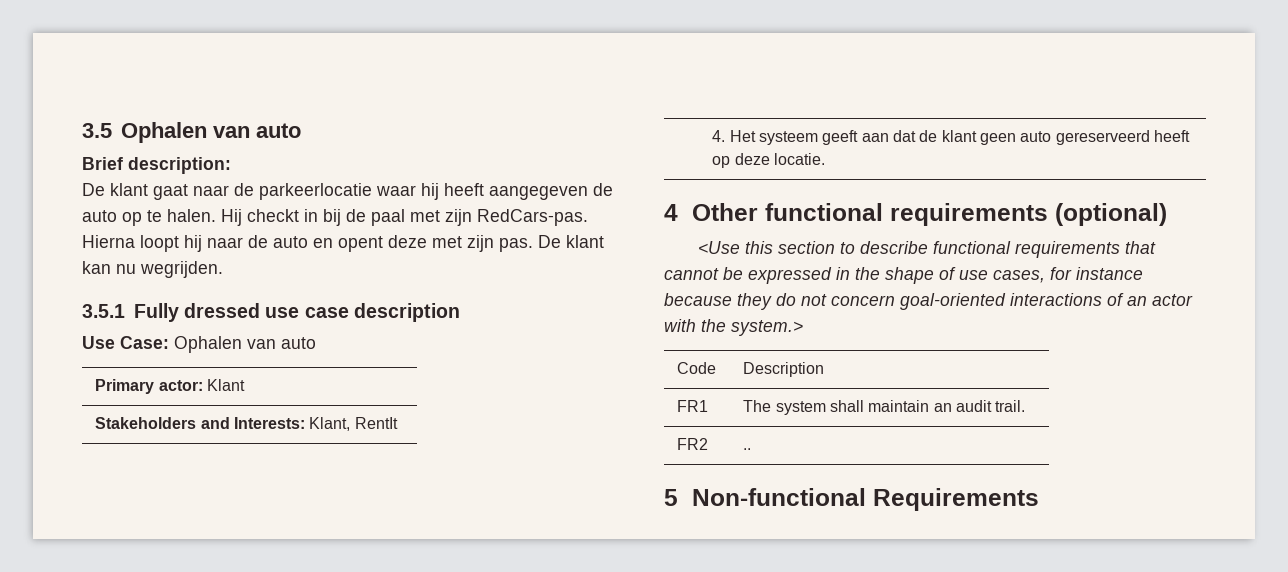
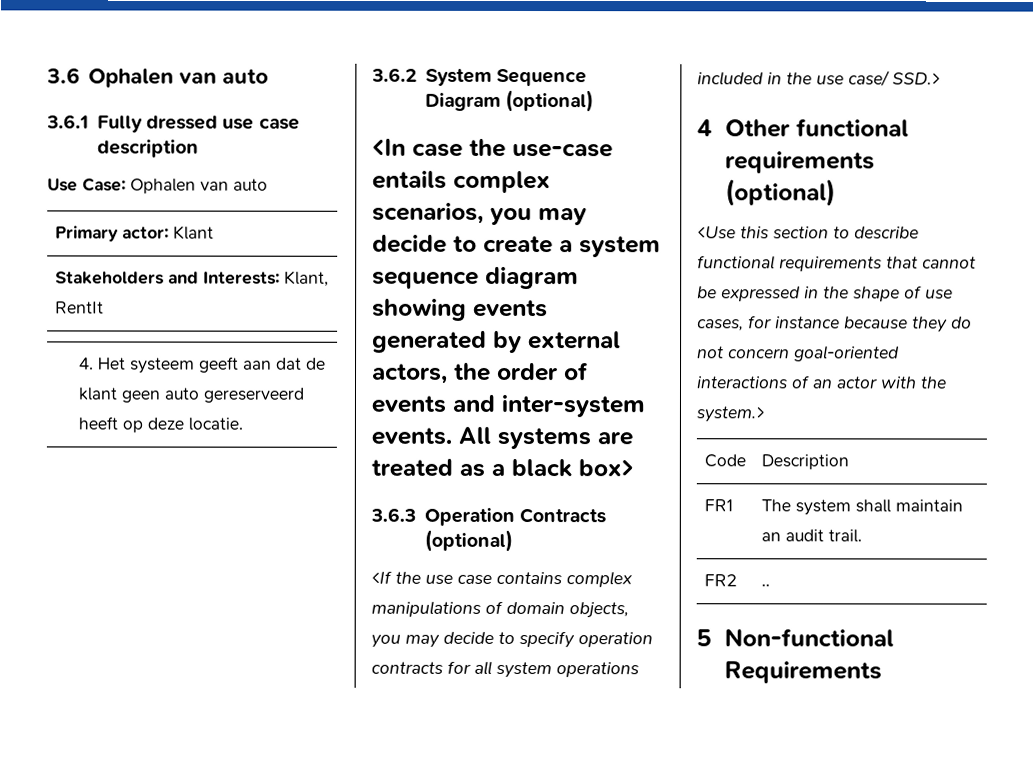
- 3.5 Ophalen van auto
- Brief description:
- De klant gaat naar de parkeerlocatie waar hij heeft aangegeven de auto op te halen. Hij checkt in bij de paal met zijn RedCars-pas. Hierna loopt hij naar de auto en opent deze met zijn pas. De klant kan nu wegrijden.
- 3.5.1 Fully dressed use case description
+ 3.6 Ophalen van auto
+ 3.6.1 Fully dressed use case description
+ 3.6.2 System Sequence Diagram (optional)
+ <In case the use-case entails complex scenarios, you may decide to create a system sequence diagram showing events generated by external actors, the order of events and inter-system events. All systems are treated as a black box>
+ 3.6.3 Operation Contracts (optional)
+ <If the use case contains complex manipulations of domain objects, you may decide to specify operation contracts for all system operations included in the use case/ SSD.>

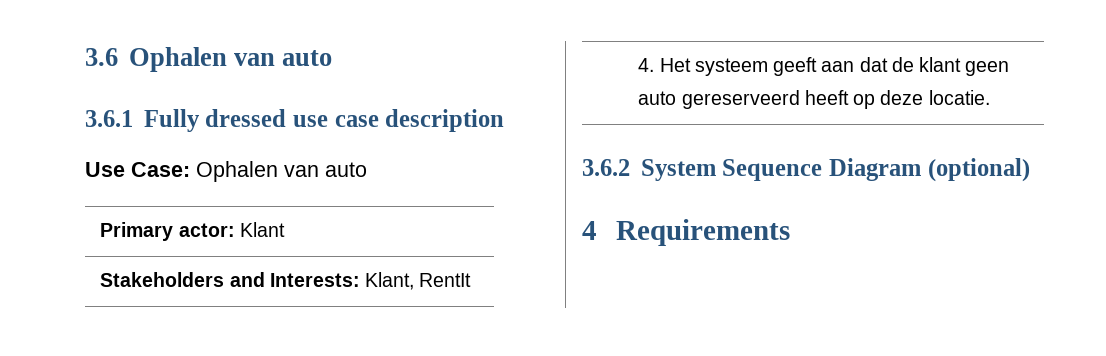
- <In case the use-case entails complex scenarios, you may decide to create a system sequence diagram showing events generated by external actors, the order of events and inter-system events. All systems are treated as a black box>
- 3.6.3 Operation Contracts (optional)
- <If the use case contains complex manipulations of domain objects, you may decide to specify operation contracts for all system operations included in the use case/ SSD.>
- 4 Other functional requirements (optional)
- <Use this section to describe functional requirements that cannot be expressed in the shape of use cases, for instance because they do not concern goal-oriented interactions of an actor with the system.>
- Code | Description
- FR1 | The system shall maintain an audit trail.
- FR2 | ..
- 5 Non-functional Requirements
+ 4 Requirements

